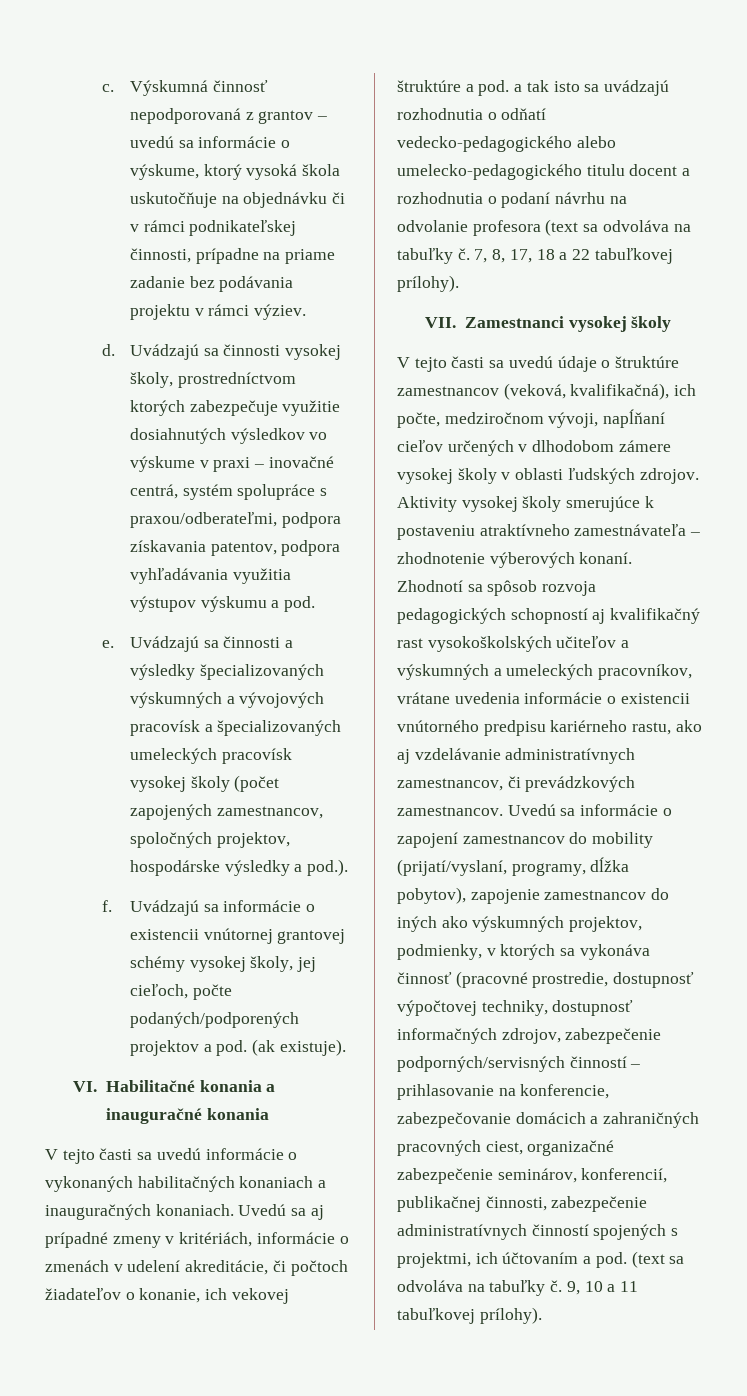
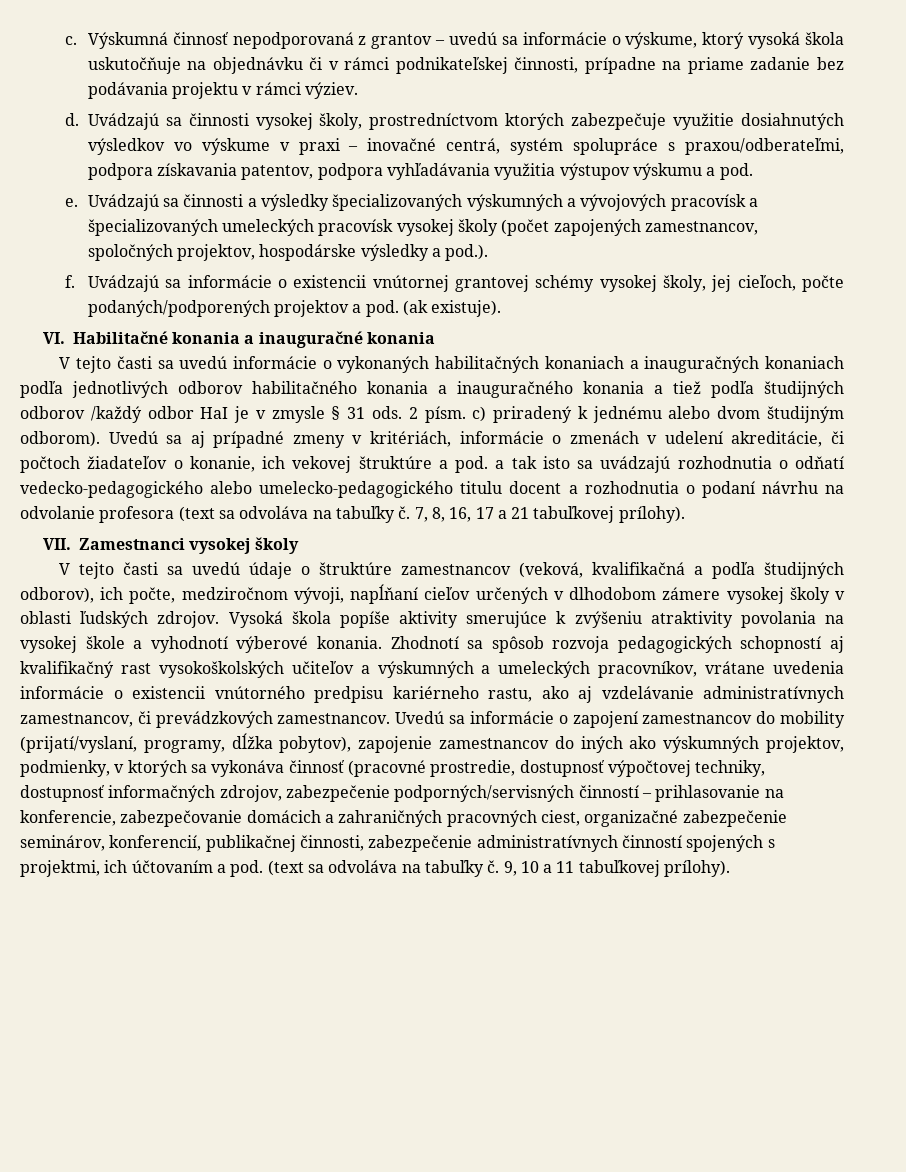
- V tejto časti sa uvedú informácie o vykonaných habilitačných konaniach a inauguračných konaniach.
+ V tejto časti sa uvedú informácie o vykonaných habilitačných konaniach a inauguračných konaniach podľa jednotlivých odborov habilitačného konania a inauguračného konania a tiež podľa študijných odborov /každý odbor HaI je v zmysle § 31 ods. 2 písm. c) priradený k jednému alebo dvom študijným odborom).
- 7, 8, 17, 18 a 22 tabuľkovej prílohy).
+ 7, 8, 16, 17 a 21 tabuľkovej prílohy).
- V tejto časti sa uvedú údaje o štruktúre zamestnancov (veková, kvalifikačná), ich počte, medziročnom vývoji, napĺňaní cieľov určených v dlhodobom zámere vysokej školy v oblasti ľudských zdrojov.
+ V tejto časti sa uvedú údaje o štruktúre zamestnancov (veková, kvalifikačná a podľa študijných odborov), ich počte, medziročnom vývoji, napĺňaní cieľov určených v dlhodobom zámere vysokej školy v oblasti ľudských zdrojov.
- Aktivity vysokej školy smerujúce k postaveniu atraktívneho zamestnávateľa – zhodnotenie výberových konaní.
+ Vysoká škola popíše aktivity smerujúce k zvýšeniu atraktivity povolania na vysokej škole a vyhodnotí výberové konania.

